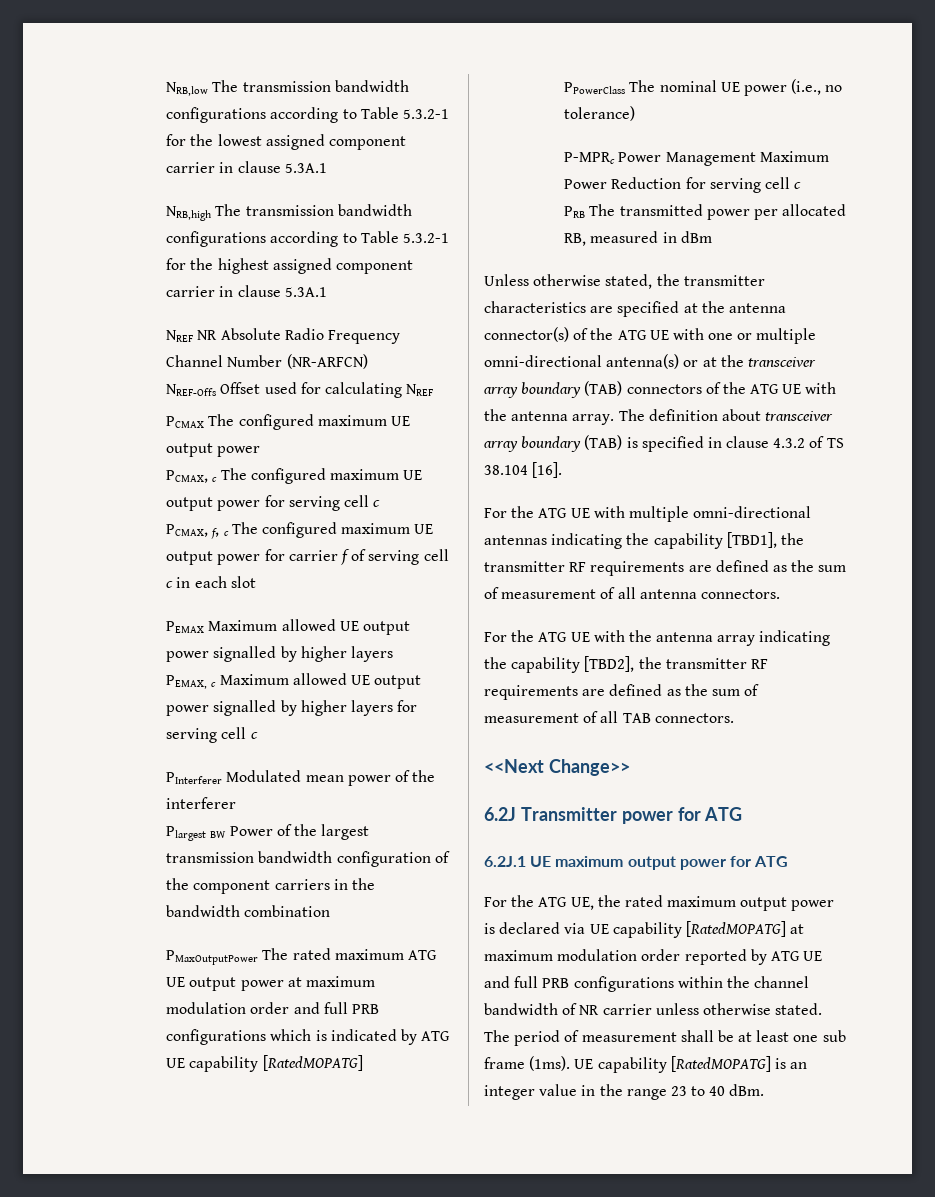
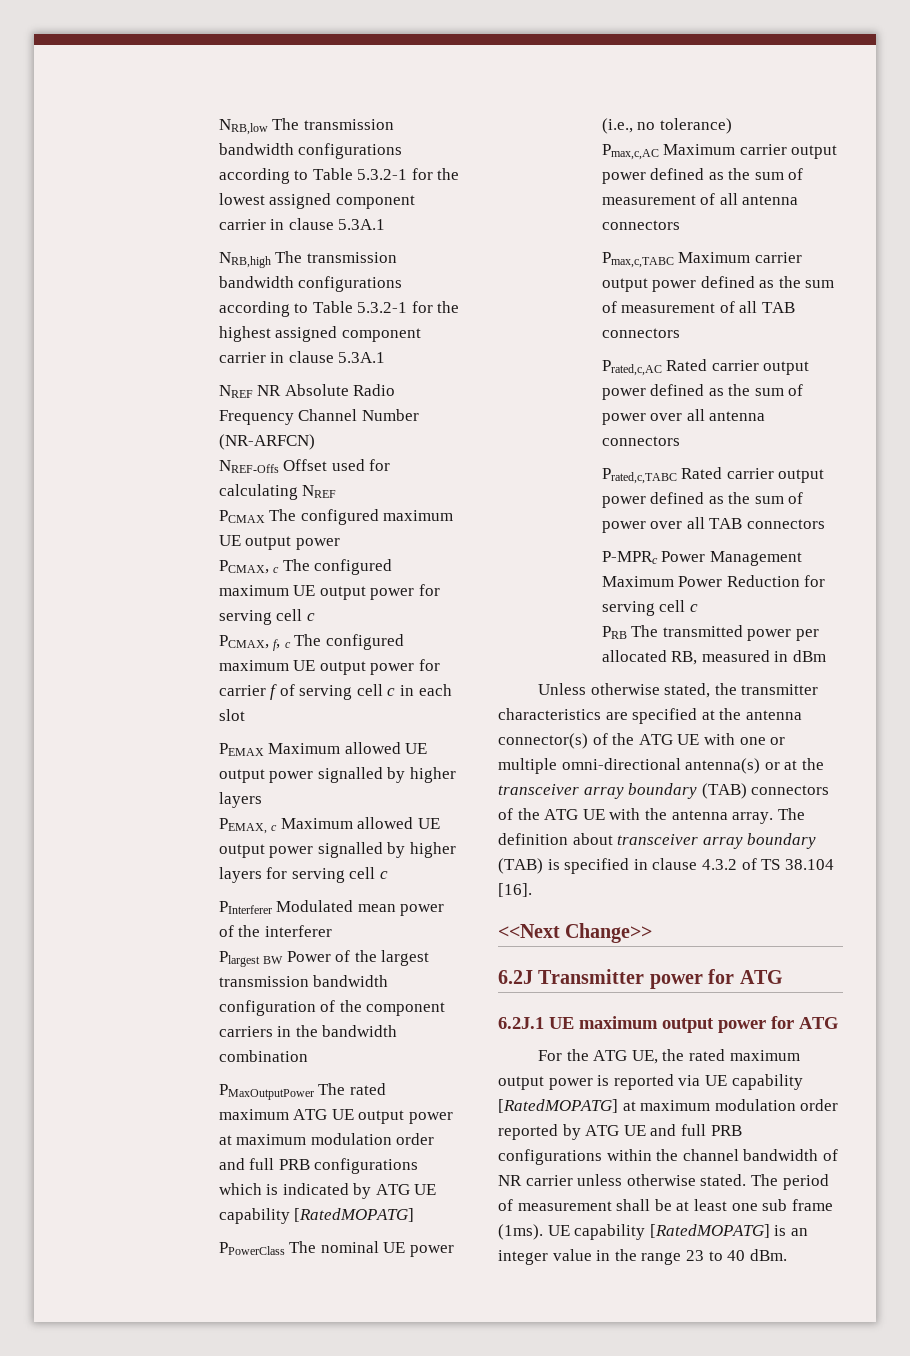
+ Pmax,c,AC Maximum carrier output power defined as the sum of measurement of all antenna connectors
+ Pmax,c,TABC Maximum carrier output power defined as the sum of measurement of all TAB connectors
+ Prated,c,AC Rated carrier output power defined as the sum of power over all antenna connectors
+ Prated,c,TABC Rated carrier output power defined as the sum of power over all TAB connectors
- For the ATG UE with multiple omni-directional antennas indicating the capability [TBD1], the transmitter RF requirements are defined as the sum of measurement of all antenna connectors.
- For the ATG UE with the antenna array indicating the capability [TBD2], the transmitter RF requirements are defined as the sum of measurement of all TAB connectors.
- For the ATG UE, the rated maximum output power is declared via UE capability [RatedMOPATG] at maximum modulation order reported by ATG UE and full PRB configurations within the channel bandwidth of NR carrier unless otherwise stated.
+ For the ATG UE, the rated maximum output power is reported via UE capability [RatedMOPATG] at maximum modulation order reported by ATG UE and full PRB configurations within the channel bandwidth of NR carrier unless otherwise stated.

